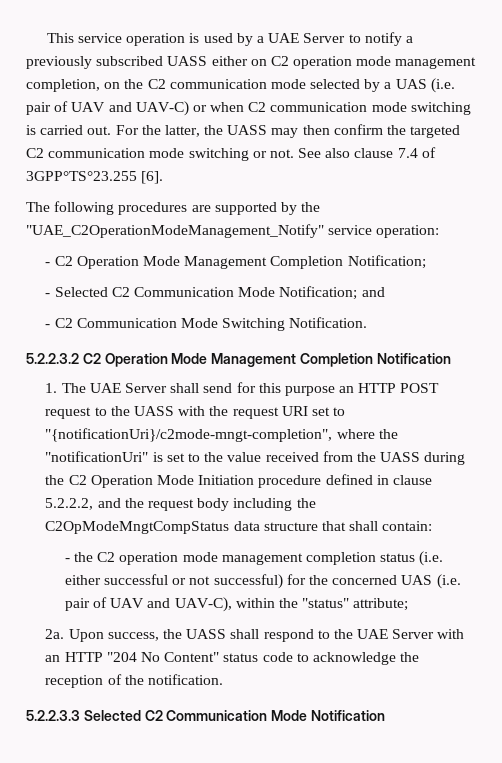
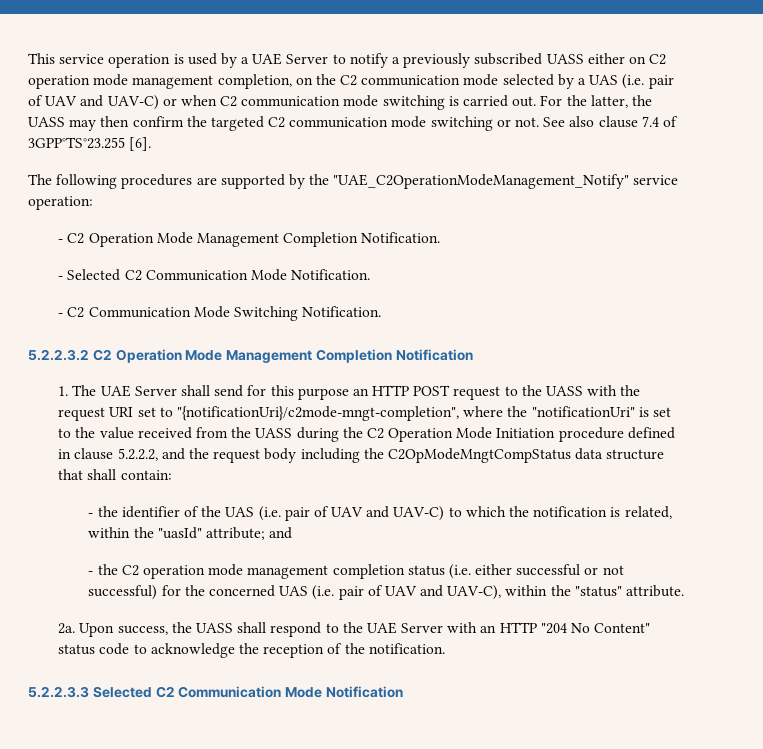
- - C2 Operation Mode Management Completion Notification;
+ - C2 Operation Mode Management Completion Notification.
- - Selected C2 Communication Mode Notification; and
+ - Selected C2 Communication Mode Notification.
+ - the identifier of the UAS (i.e. pair of UAV and UAV-C) to which the notification is related, within the "uasId" attribute; and
- - the C2 operation mode management completion status (i.e. either successful or not successful) for the concerned UAS (i.e. pair of UAV and UAV-C), within the "status" attribute;
+ - the C2 operation mode management completion status (i.e. either successful or not successful) for the concerned UAS (i.e. pair of UAV and UAV-C), within the "status" attribute.

